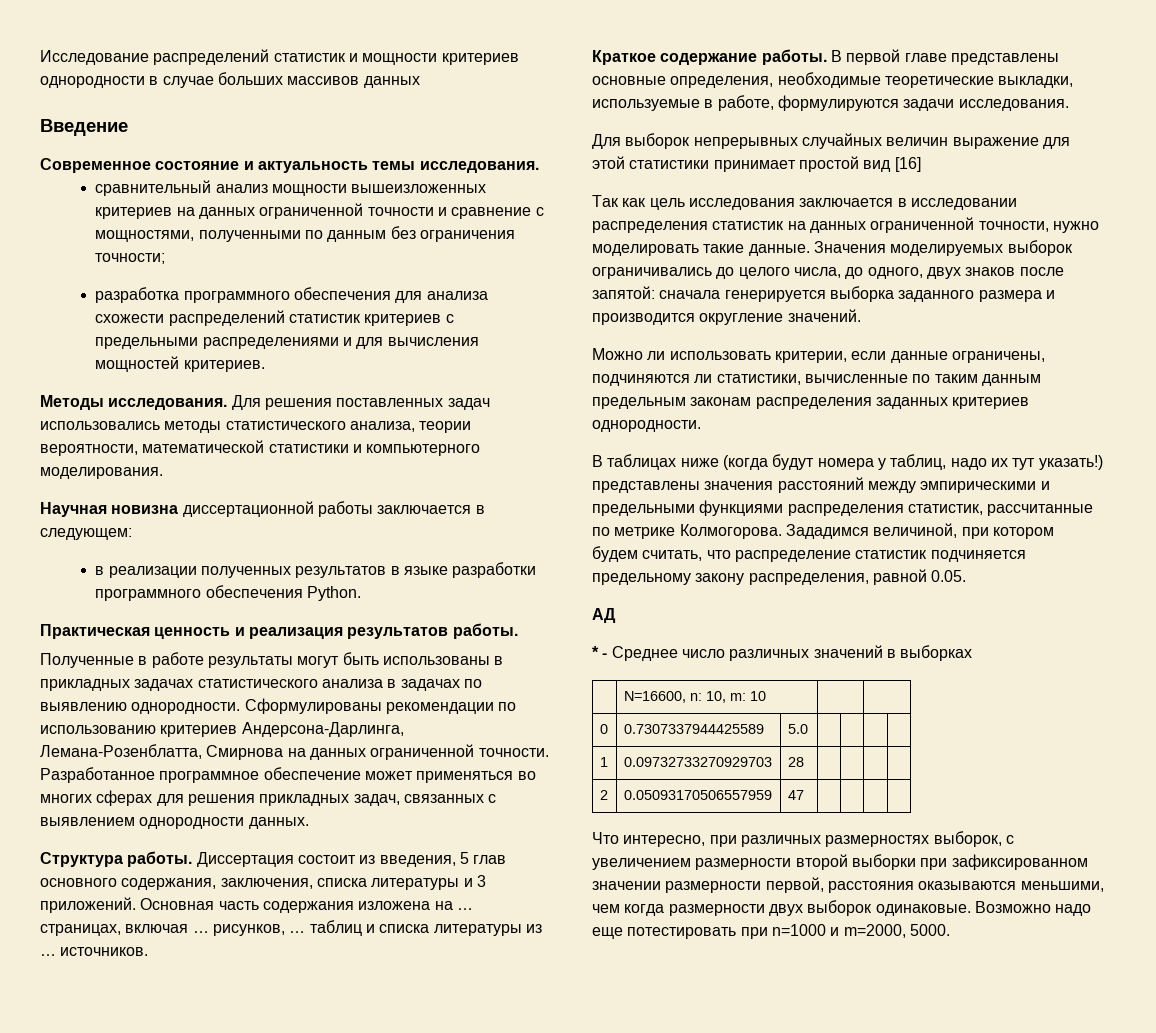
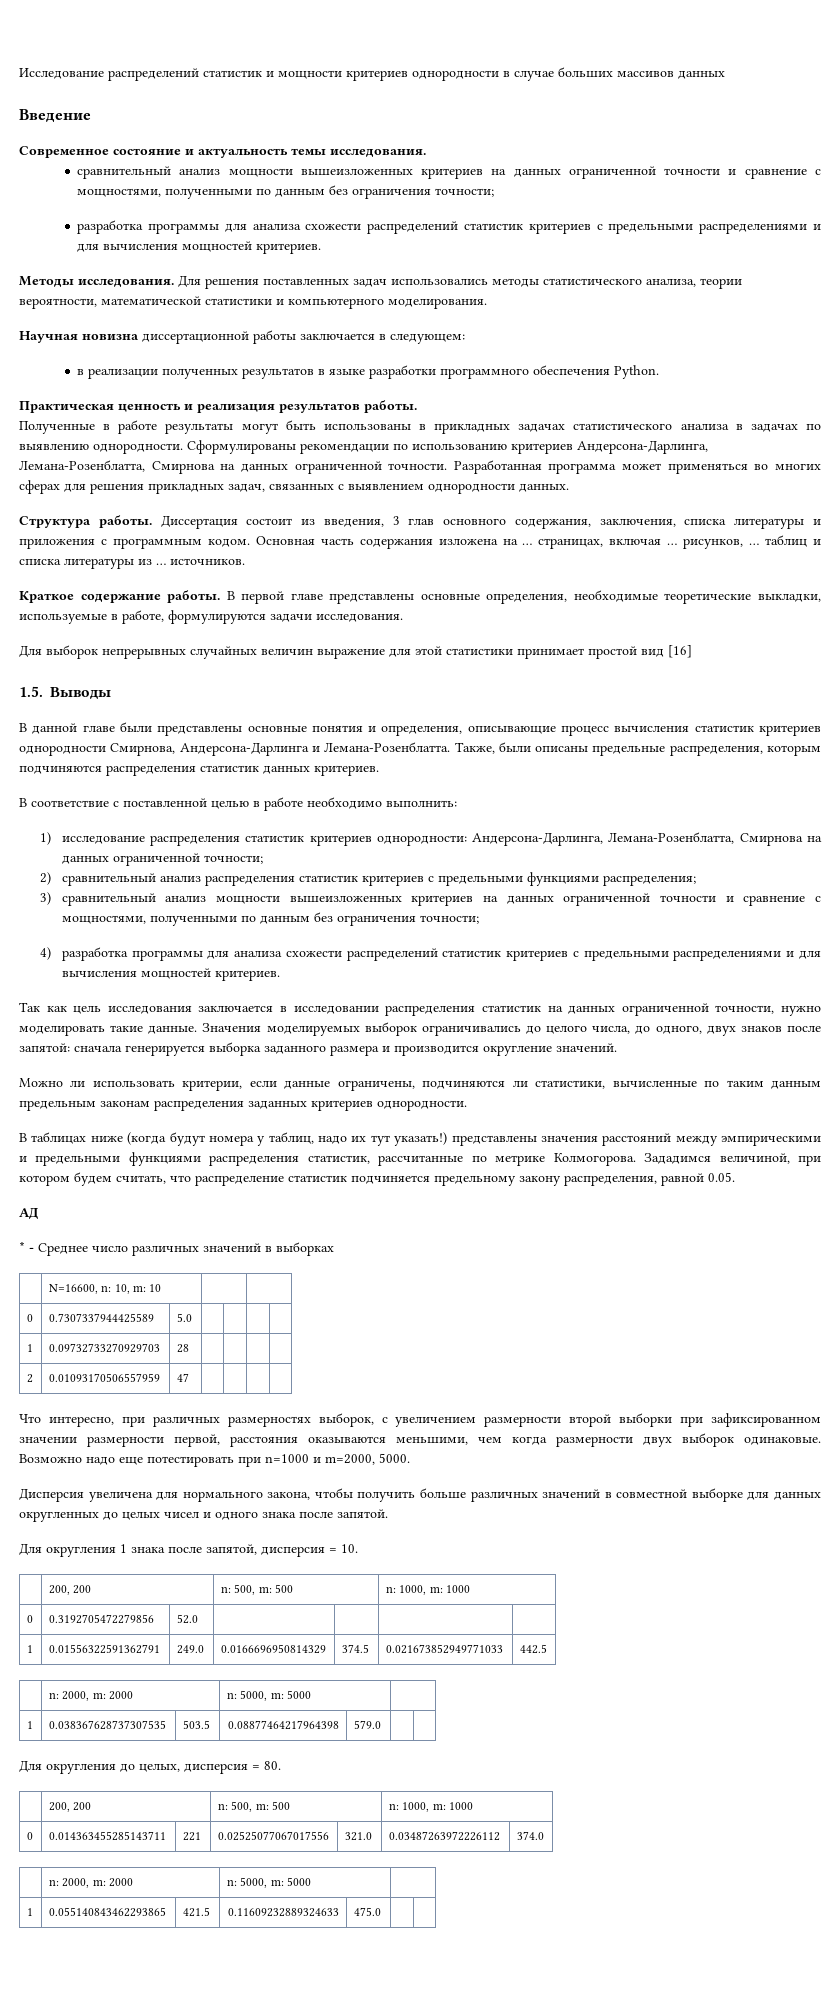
  Современное состояние и актуальность темы исследования.
  сравнительный анализ мощности вышеизложенных критериев на данных ограниченной точности и сравнение с мощностями, полученными по данным без ограничения точности;
- разработка программного обеспечения для анализа схожести распределений статистик критериев с предельными распределениями и для вычисления мощностей критериев.
+ разработка программы для анализа схожести распределений статистик критериев с предельными распределениями и для вычисления мощностей критериев.
- Разработанное программное обеспечение может применяться во многих сферах для решения прикладных задач, связанных с выявлением однородности данных.
+ Разработанная программа может применяться во многих сферах для решения прикладных задач, связанных с выявлением однородности данных.
- Диссертация состоит из введения, 5 глав основного содержания, заключения, списка литературы и 3 приложений.
+ Диссертация состоит из введения, 3 глав основного содержания, заключения, списка литературы и приложения с программным кодом.
+ 1.5. Выводы
+ В данной главе были представлены основные понятия и определения, описывающие процесс вычисления статистик критериев однородности Смирнова, Андерсона-Дарлинга и Лемана-Розенблатта. Также, были описаны предельные распределения, которым подчиняются распределения статистик данных критериев.
+ В соответствие с поставленной целью в работе необходимо выполнить:
+ 1) исследование распределения статистик критериев однородности: Андерсона-Дарлинга, Лемана-Розенблатта, Смирнова на данных ограниченной точности;
+ 2) сравнительный анализ распределения статистик критериев с предельными функциями распределения;
+ 3) сравнительный анализ мощности вышеизложенных критериев на данных ограниченной точности и сравнение с мощностями, полученными по данным без ограничения точности;
+ 4) разработка программы для анализа схожести распределений статистик критериев с предельными распределениями и для вычисления мощностей критериев.
- 2 | 0.05093170506557959 | 47 | | | |
+ 2 | 0.01093170506557959 | 47 | | | |
+ Дисперсия увеличена для нормального закона, чтобы получить больше различных значений в совместной выборке для данных округленных до целых чисел и одного знака после запятой.
+ Для округления 1 знака после запятой, дисперсия = 10.
+ | 200, 200 | n: 500, m: 500 | n: 1000, m: 1000
+ 0 | 0.3192705472279856 | 52.0 | | | |
+ 1 | 0.01556322591362791 | 249.0 | 0.0166696950814329 | 374.5 | 0.021673852949771033 | 442.5
+ | n: 2000, m: 2000 | n: 5000, m: 5000 |
+ 1 | 0.038367628737307535 | 503.5 | 0.08877464217964398 | 579.0 | |
+ Для округления до целых, дисперсия = 80.
+ | 200, 200 | n: 500, m: 500 | n: 1000, m: 1000
+ 0 | 0.014363455285143711 | 221 | 0.02525077067017556 | 321.0 | 0.03487263972226112 | 374.0
+ | n: 2000, m: 2000 | n: 5000, m: 5000 |
+ 1 | 0.055140843462293865 | 421.5 | 0.11609232889324633 | 475.0 | |

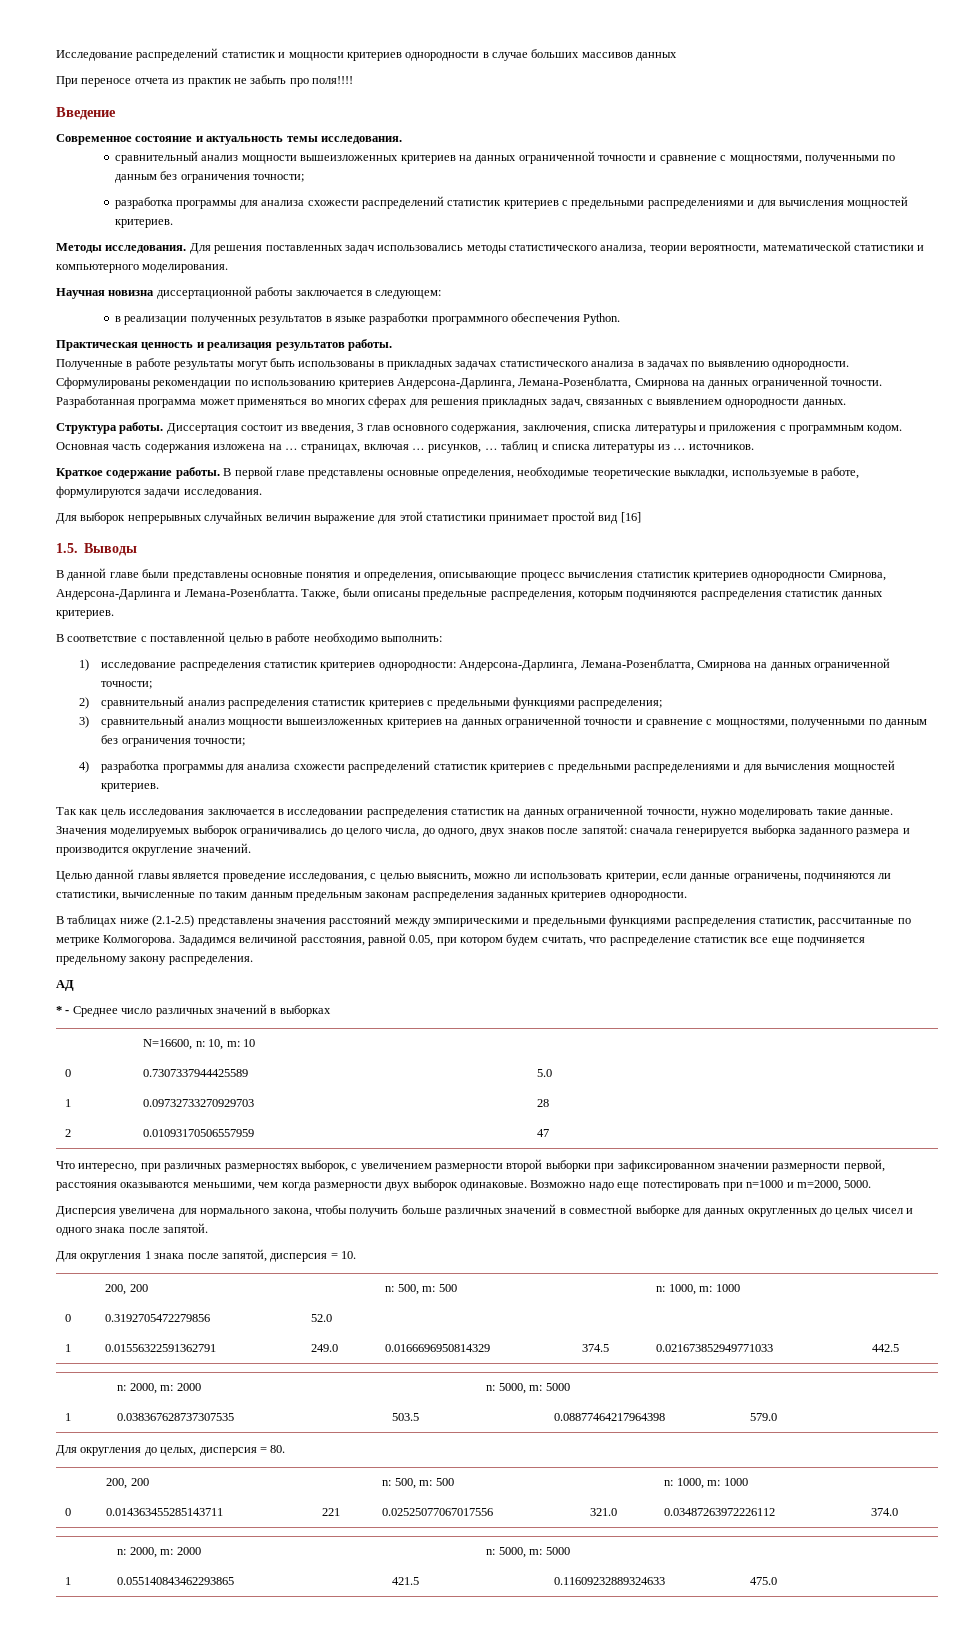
+ При переносе отчета из практик не забыть про поля!!!!
- Можно ли использовать критерии, если данные ограничены, подчиняются ли статистики, вычисленные по таким данным предельным законам распределения заданных критериев однородности.
+ Целью данной главы является проведение исследования, с целью выяснить, можно ли использовать критерии, если данные ограничены, подчиняются ли статистики, вычисленные по таким данным предельным законам распределения заданных критериев однородности.
- В таблицах ниже (когда будут номера у таблиц, надо их тут указать!) представлены значения расстояний между эмпирическими и предельными функциями распределения статистик, рассчитанные по метрике Колмогорова.
+ В таблицах ниже (2.1-2.5) представлены значения расстояний между эмпирическими и предельными функциями распределения статистик, рассчитанные по метрике Колмогорова.
- Зададимся величиной, при котором будем считать, что распределение статистик подчиняется предельному закону распределения, равной 0.05.
+ Зададимся величиной расстояния, равной 0.05, при котором будем считать, что распределение статистик все еще подчиняется предельному закону распределения.

